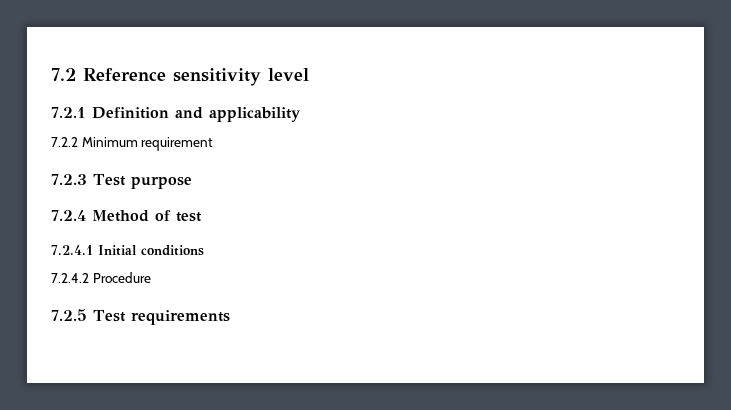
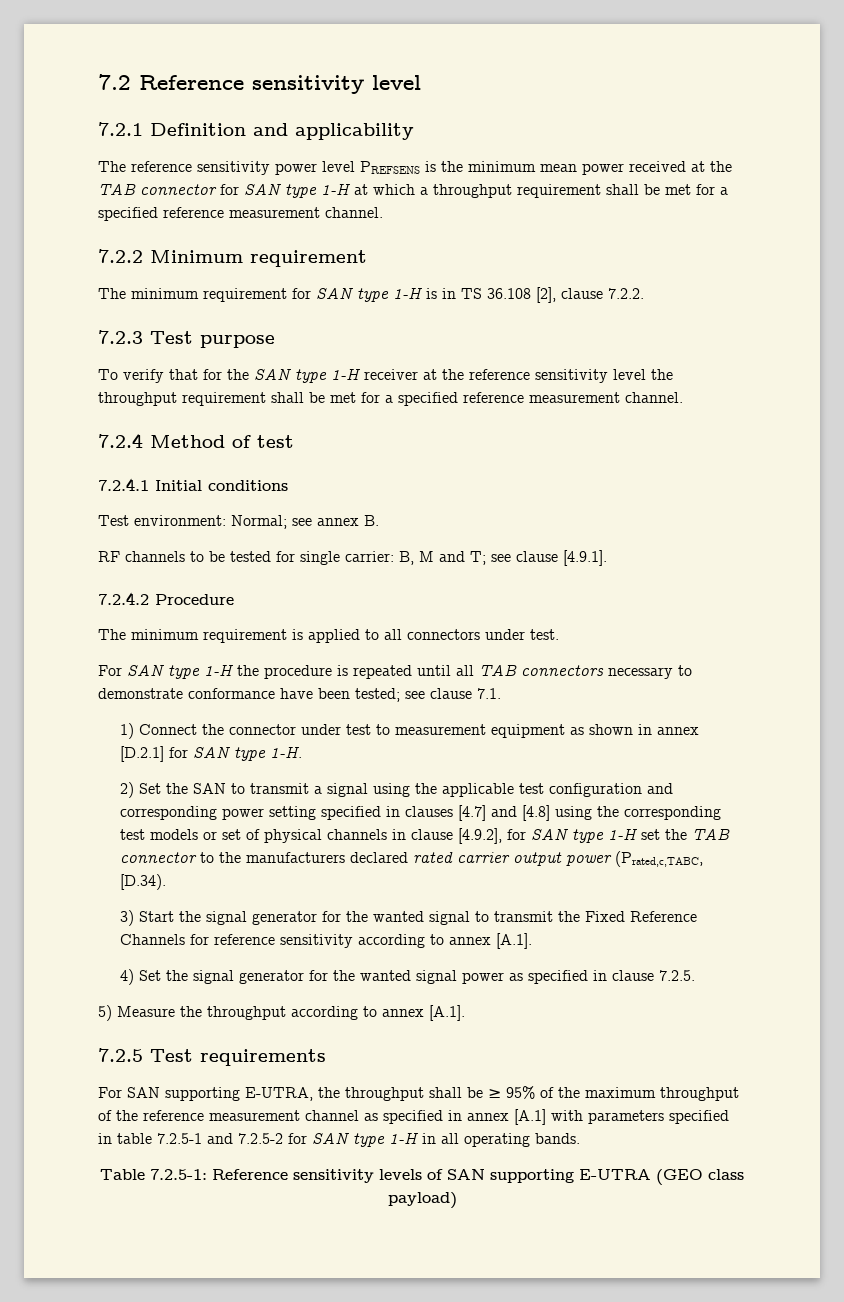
+ The reference sensitivity power level PREFSENS is the minimum mean power received at the TAB connector for SAN type 1-H at which a throughput requirement shall be met for a specified reference measurement channel.
  7.2.2 Minimum requirement
+ The minimum requirement for SAN type 1-H is in TS 36.108 [2], clause 7.2.2.
  7.2.3 Test purpose
+ To verify that for the SAN type 1-H receiver at the reference sensitivity level the throughput requirement shall be met for a specified reference measurement channel.
+ Test environment: Normal; see annex B.
+ RF channels to be tested for single carrier: B, M and T; see clause [4.9.1].
  7.2.4.2 Procedure
+ The minimum requirement is applied to all connectors under test.
+ For SAN type 1-H the procedure is repeated until all TAB connectors necessary to demonstrate conformance have been tested; see clause 7.1.
+ 1) Connect the connector under test to measurement equipment as shown in annex [D.2.1] for SAN type 1-H.
+ 2) Set the SAN to transmit a signal using the applicable test configuration and corresponding power setting specified in clauses [4.7] and [4.8] using the corresponding test models or set of physical channels in clause [4.9.2], for SAN type 1-H set the TAB connector to the manufacturers declared rated carrier output power (Prated,c,TABC, [D.34).
+ 3) Start the signal generator for the wanted signal to transmit the Fixed Reference Channels for reference sensitivity according to annex [A.1].
+ 4) Set the signal generator for the wanted signal power as specified in clause 7.2.5.
+ 5) Measure the throughput according to annex [A.1].
  7.2.5 Test requirements
+ For SAN supporting E-UTRA, the throughput shall be ≥ 95% of the maximum throughput of the reference measurement channel as specified in annex [A.1] with parameters specified in table 7.2.5-1 and 7.2.5-2 for SAN type 1-H in all operating bands.
+ Table 7.2.5-1: Reference sensitivity levels of SAN supporting E-UTRA (GEO class payload)

